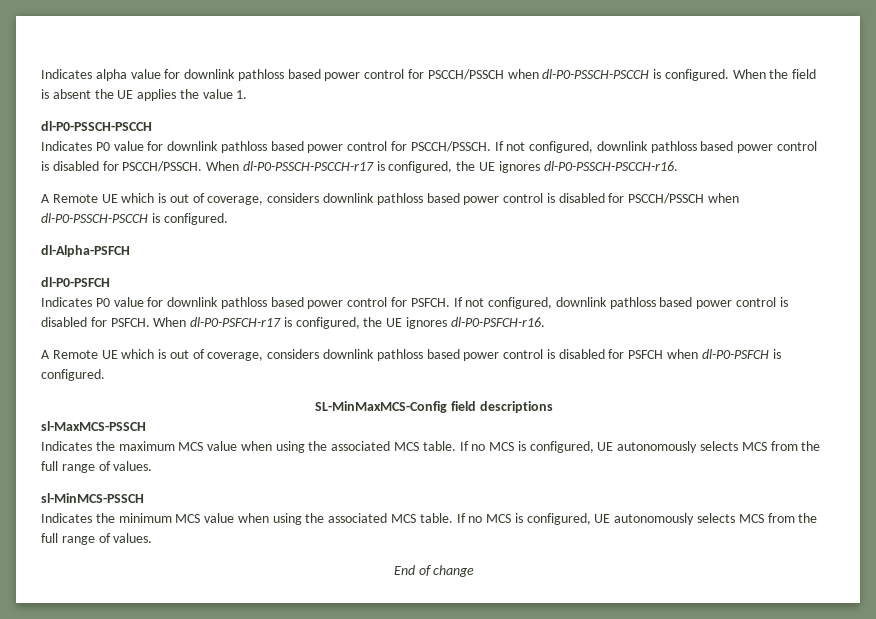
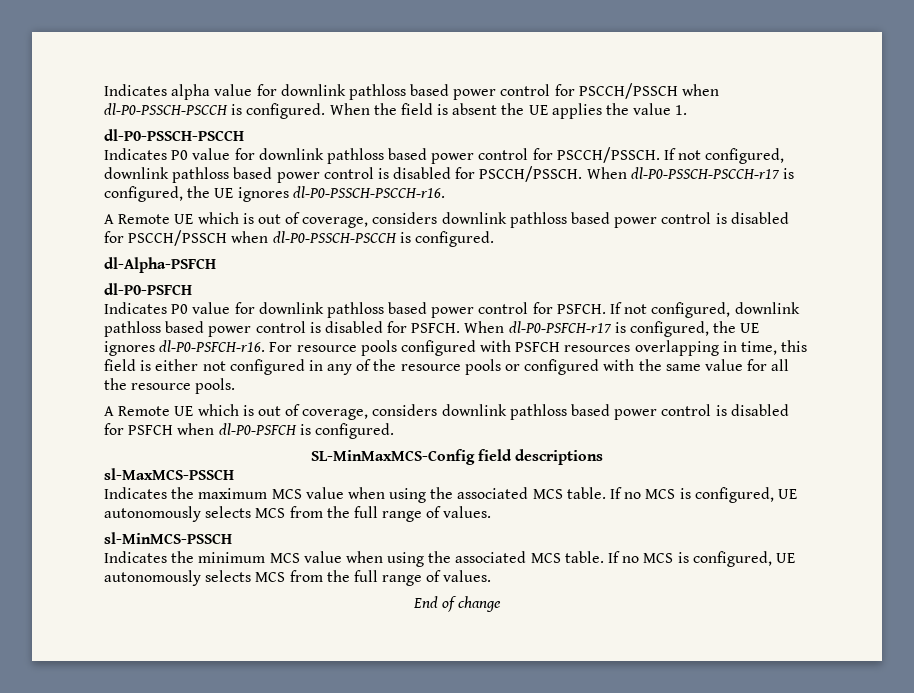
+ For resource pools configured with PSFCH resources overlapping in time, this field is either not configured in any of the resource pools or configured with the same value for all the resource pools.

